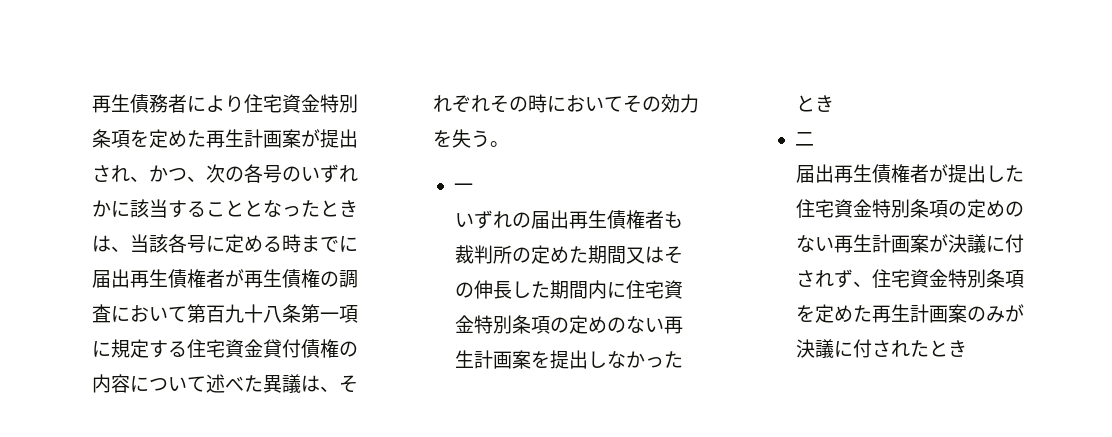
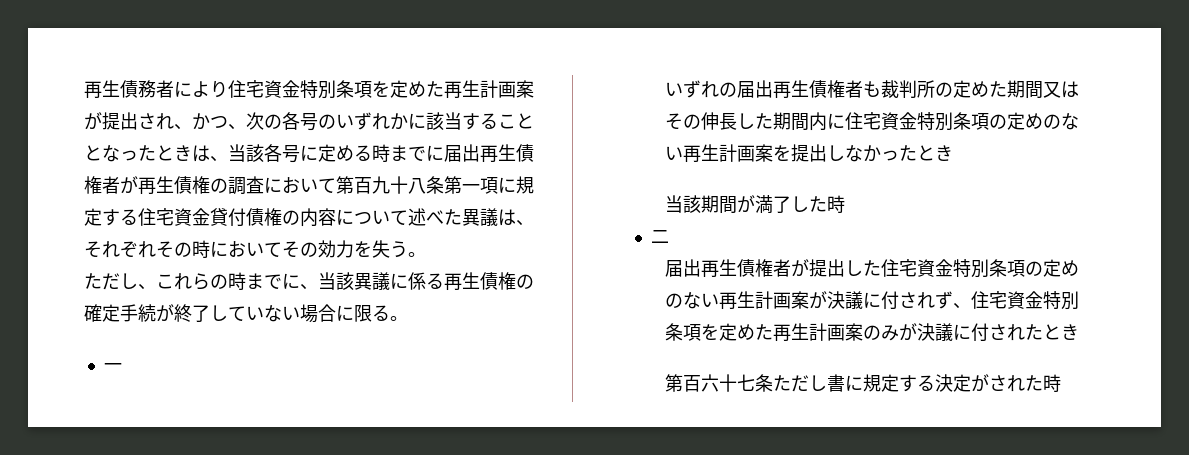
+ ただし、これらの時までに、当該異議に係る再生債権の確定手続が終了していない場合に限る。
+ 当該期間が満了した時
+ 第百六十七条ただし書に規定する決定がされた時

